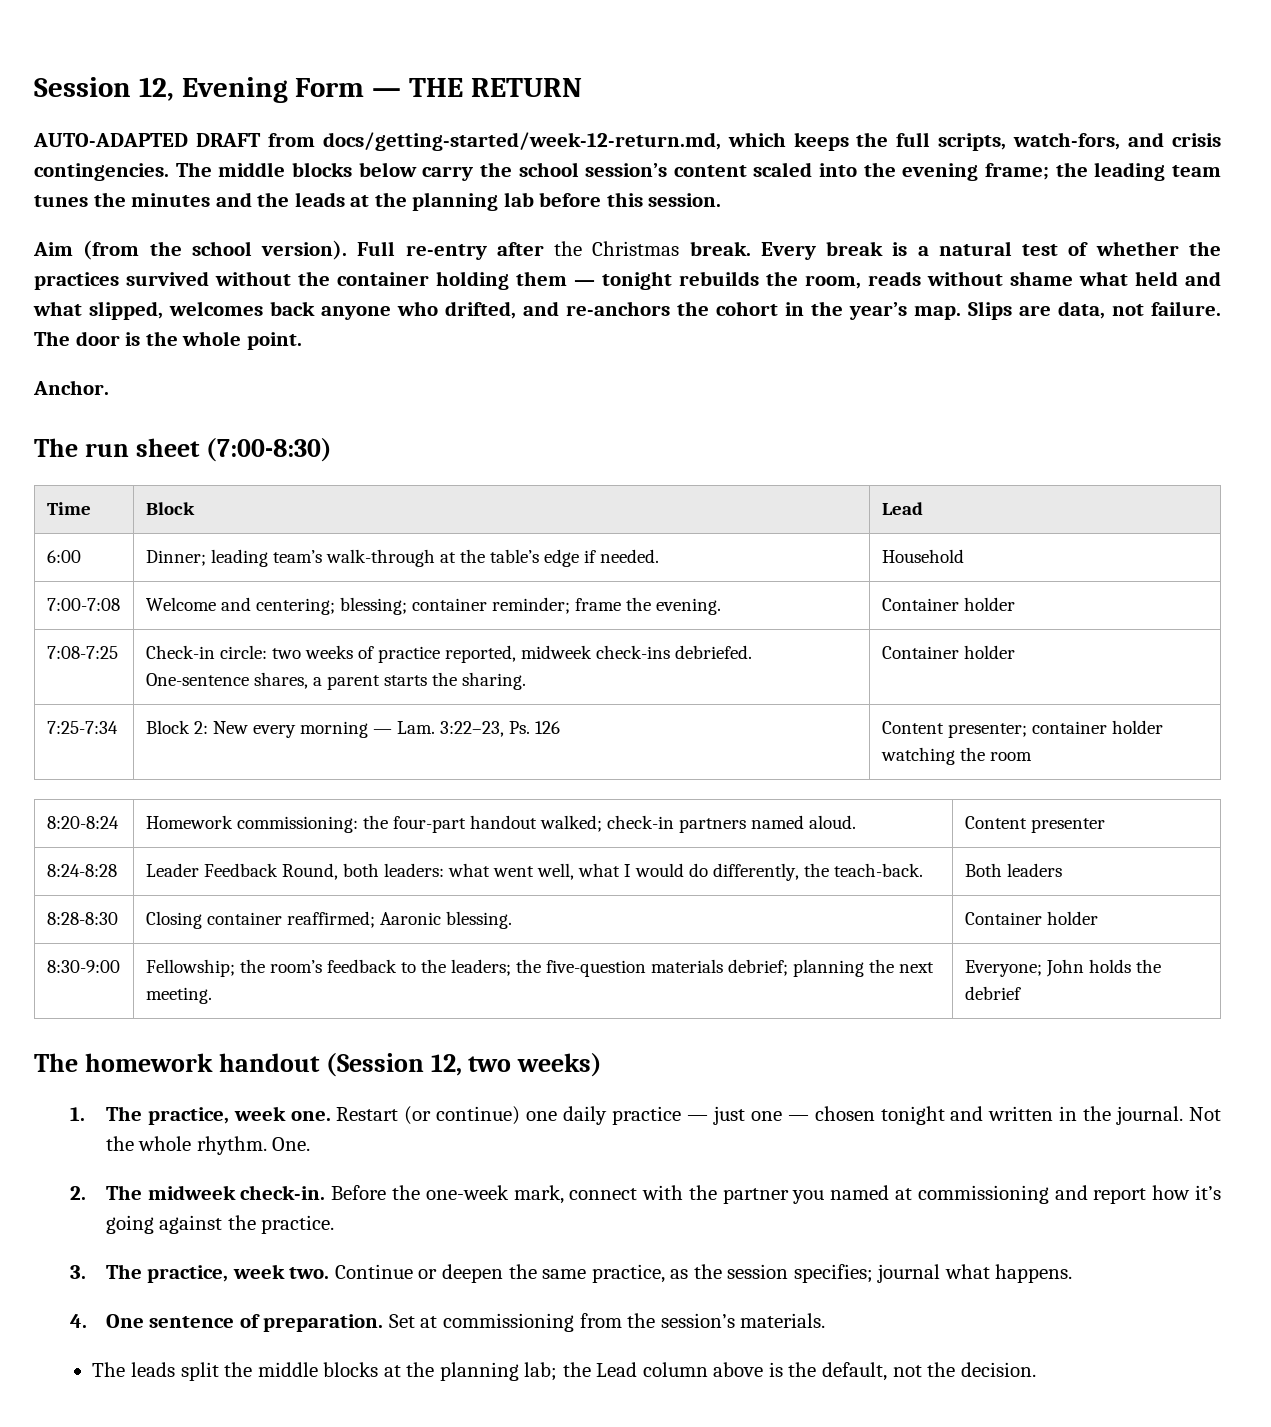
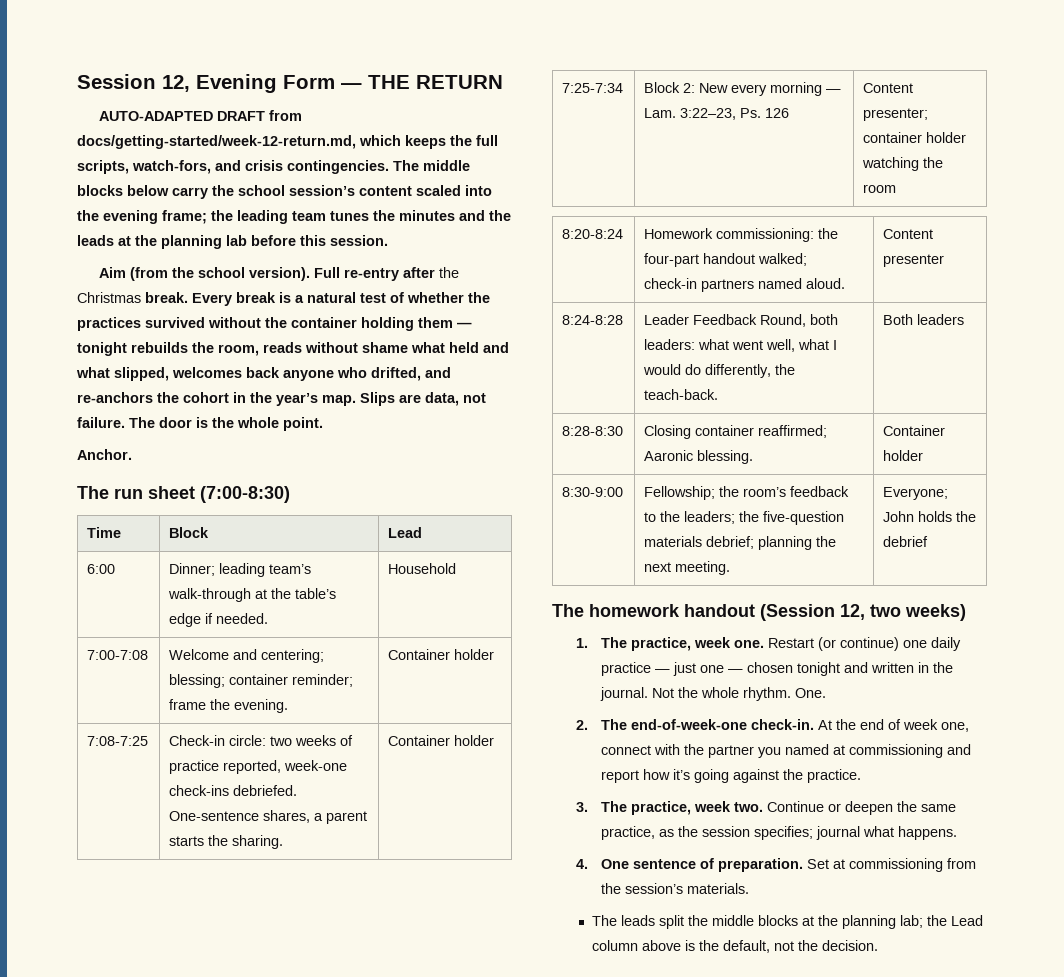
- 7:08-7:25 | Check-in circle: two weeks of practice reported, midweek check-ins debriefed. One-sentence shares, a parent starts the sharing. | Container holder
+ 7:08-7:25 | Check-in circle: two weeks of practice reported, week-one check-ins debriefed. One-sentence shares, a parent starts the sharing. | Container holder
- 2. The midweek check-in. Before the one-week mark, connect with the partner you named at commissioning and report how it’s going against the practice.
+ 2. The end-of-week-one check-in. At the end of week one, connect with the partner you named at commissioning and report how it’s going against the practice.

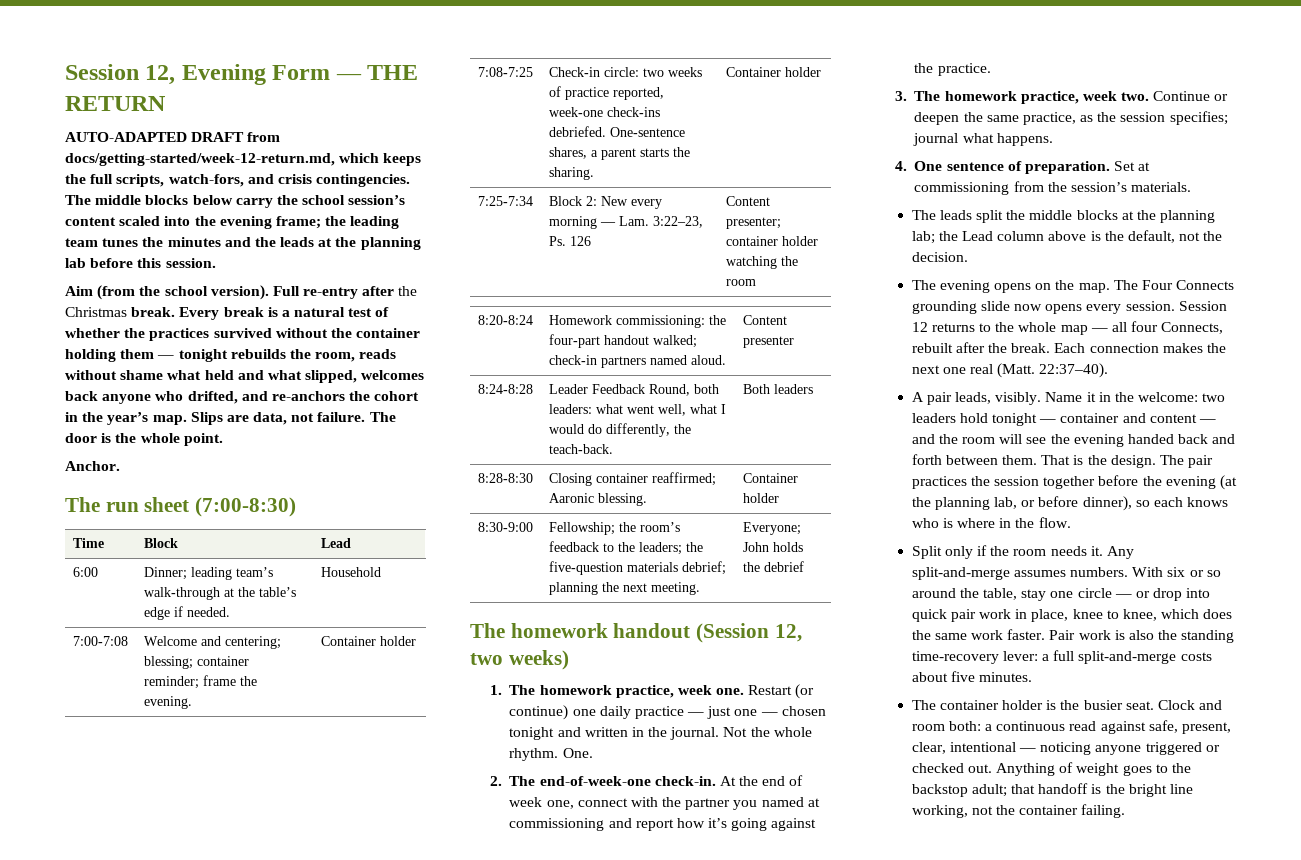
- 1. The practice, week one.
+ 1. The homework practice, week one.
- 3. The practice, week two.
+ 3. The homework practice, week two.
+ The evening opens on the map. The Four Connects grounding slide now opens every session. Session 12 returns to the whole map — all four Connects, rebuilt after the break. Each connection makes the next one real (Matt. 22:37–40).
+ A pair leads, visibly. Name it in the welcome: two leaders hold tonight — container and content — and the room will see the evening handed back and forth between them. That is the design. The pair practices the session together before the evening (at the planning lab, or before dinner), so each knows who is where in the flow.
+ Split only if the room needs it. Any split-and-merge assumes numbers. With six or so around the table, stay one circle — or drop into quick pair work in place, knee to knee, which does the same work faster. Pair work is also the standing time-recovery lever: a full split-and-merge costs about five minutes.
+ The container holder is the busier seat. Clock and room both: a continuous read against safe, present, clear, intentional — noticing anyone triggered or checked out. Anything of weight goes to the backstop adult; that handoff is the bright line working, not the container failing.

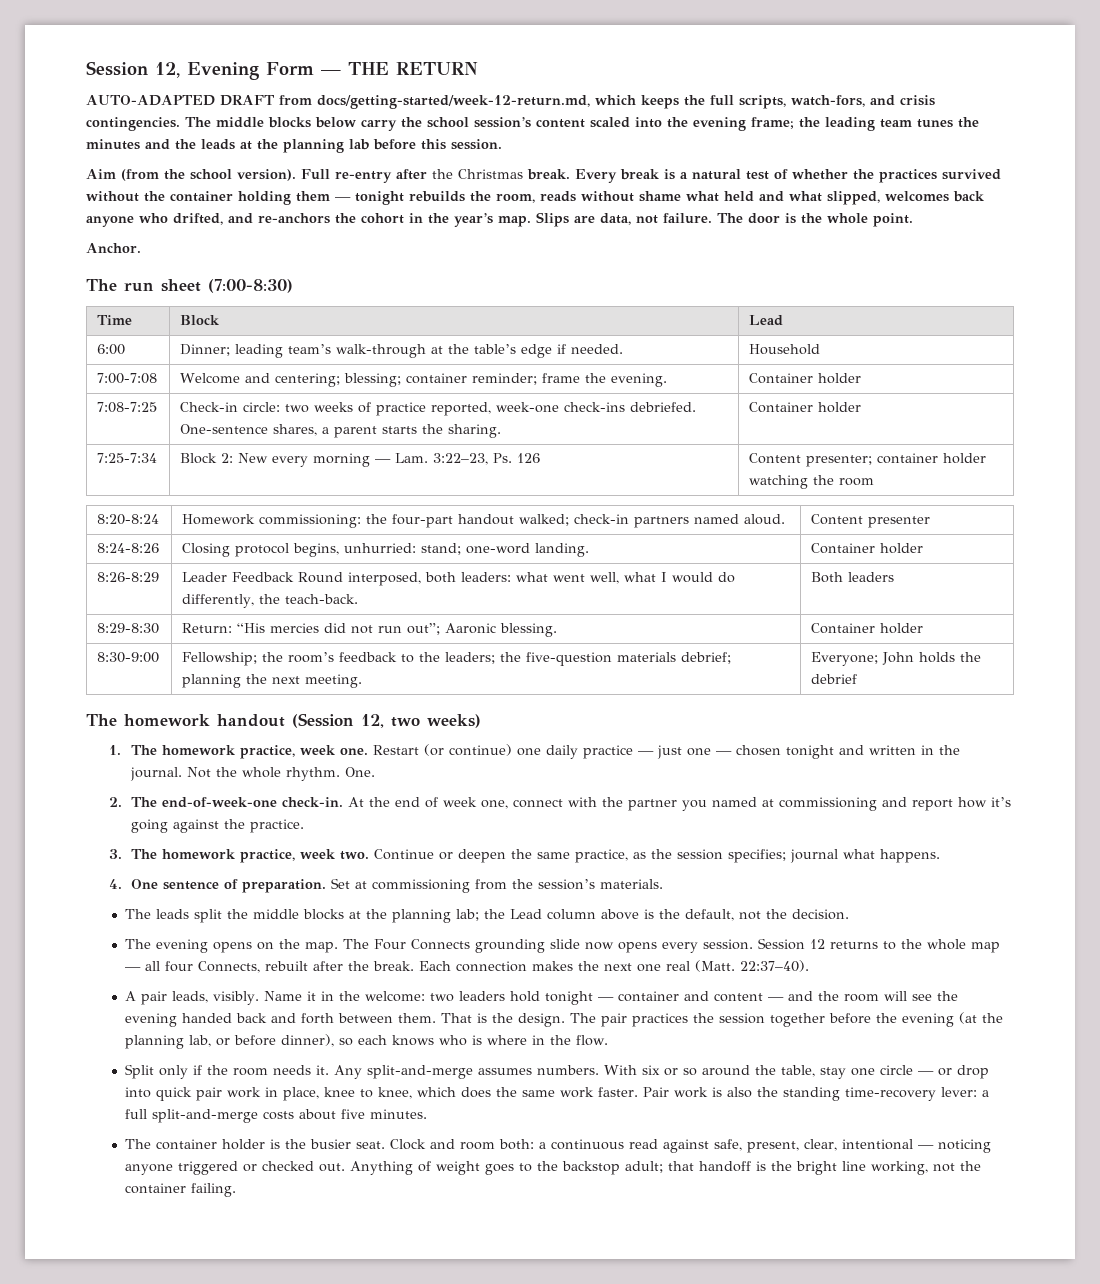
- 8:24-8:28 | Leader Feedback Round, both leaders: what went well, what I would do differently, the teach-back. | Both leaders
+ 8:24-8:26 | Closing protocol begins, unhurried: stand; one-word landing. | Container holder
+ 8:26-8:29 | Leader Feedback Round interposed, both leaders: what went well, what I would do differently, the teach-back. | Both leaders
- 8:28-8:30 | Closing container reaffirmed; Aaronic blessing. | Container holder
+ 8:29-8:30 | Return: “His mercies did not run out”; Aaronic blessing. | Container holder

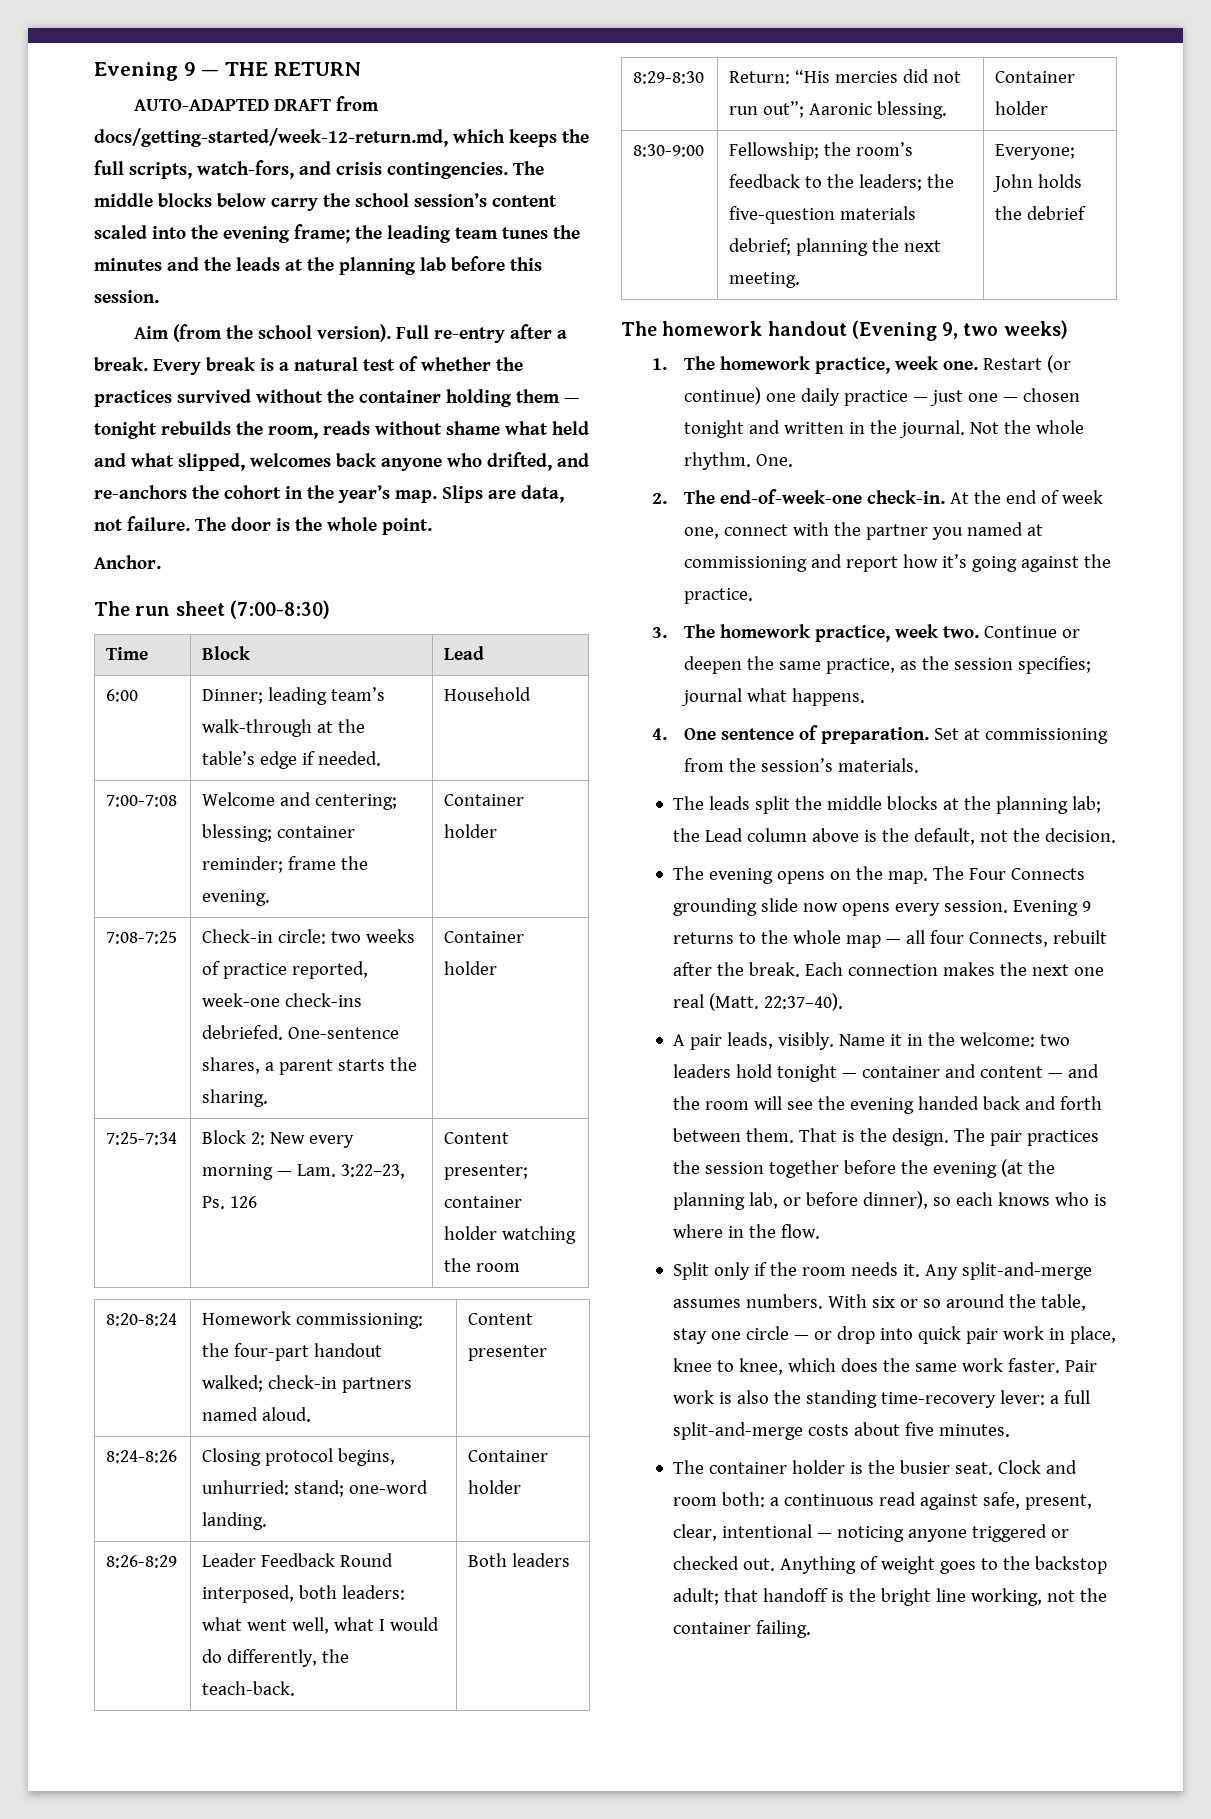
- Session 12, Evening Form — THE RETURN
+ Evening 9 — THE RETURN
- Full re-entry after the Christmas break.
+ Full re-entry after a break.
- The homework handout (Session 12, two weeks)
+ The homework handout (Evening 9, two weeks)
- Session 12 returns to the whole map — all four Connects, rebuilt after the break.
+ Evening 9 returns to the whole map — all four Connects, rebuilt after the break.

